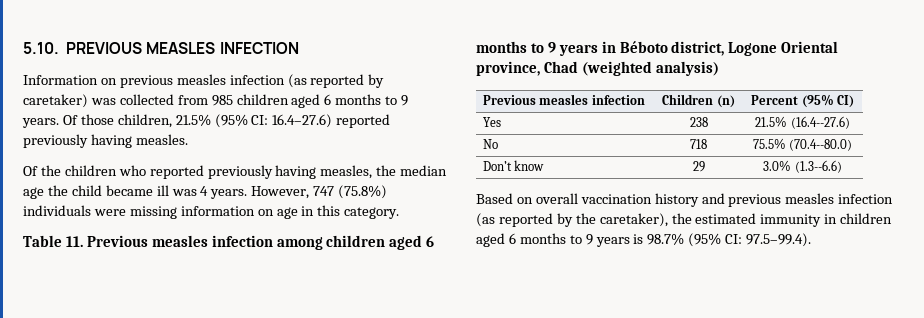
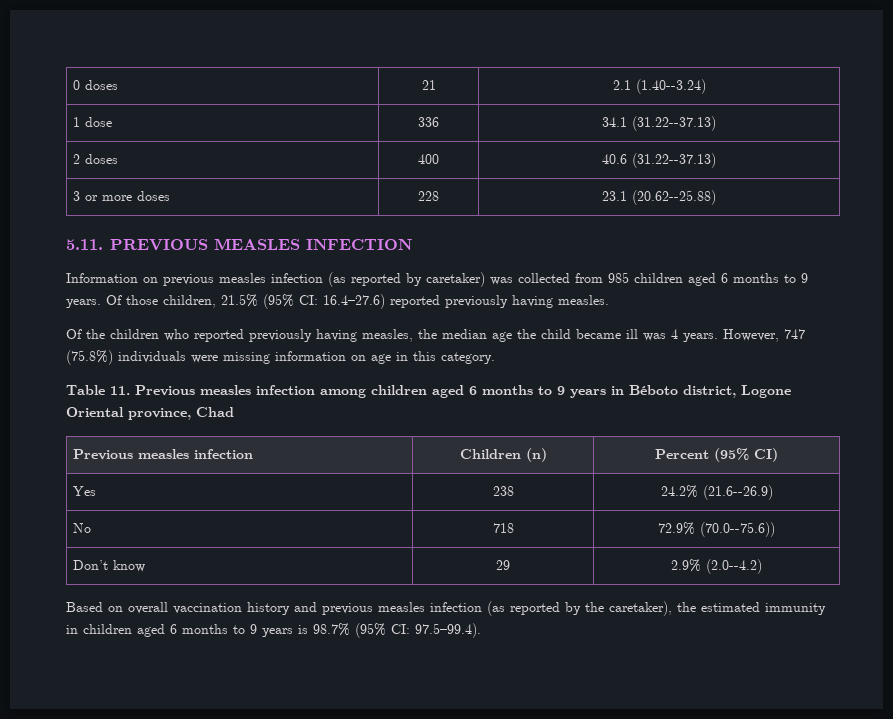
- 5.10. PREVIOUS MEASLES INFECTION
+ 0 doses | 21 | 2.1 (1.40--3.24)
+ 1 dose | 336 | 34.1 (31.22--37.13)
+ 2 doses | 400 | 40.6 (31.22--37.13)
+ 3 or more doses | 228 | 23.1 (20.62--25.88)
+ 5.11. PREVIOUS MEASLES INFECTION
- Table 11. Previous measles infection among children aged 6 months to 9 years in Béboto district, Logone Oriental province, Chad (weighted analysis)
+ Table 11. Previous measles infection among children aged 6 months to 9 years in Béboto district, Logone Oriental province, Chad
- Yes | 238 | 21.5% (16.4--27.6)
+ Yes | 238 | 24.2% (21.6--26.9)
- No | 718 | 75.5% (70.4--80.0)
+ No | 718 | 72.9% (70.0--75.6))
- Don’t know | 29 | 3.0% (1.3--6.6)
+ Don’t know | 29 | 2.9% (2.0--4.2)

